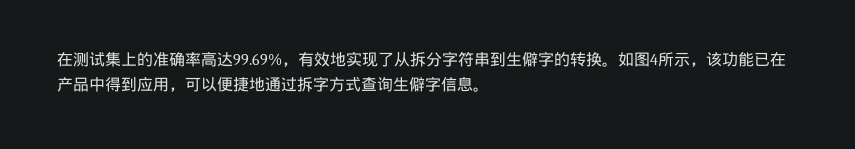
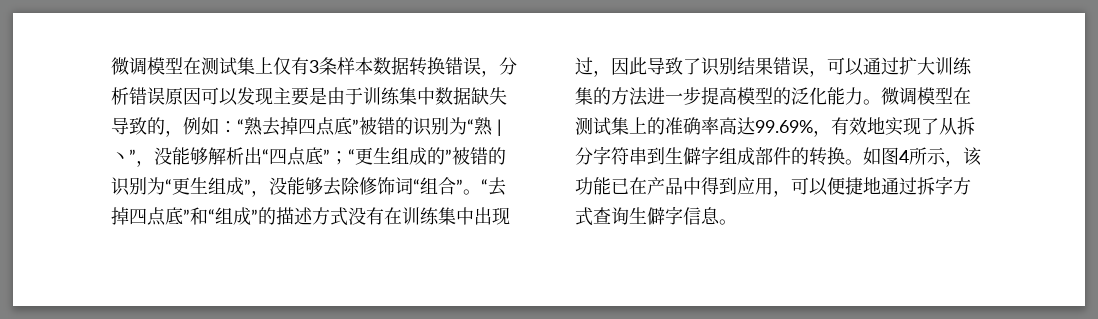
- 在测试集上的准确率高达99.69%，有效地实现了从拆分字符串到生僻字的转换。
+ 微调模型在测试集上仅有3条样本数据转换错误，分析错误原因可以发现主要是由于训练集中数据缺失导致的，例如：“熟去掉四点底”被错的识别为“熟 | 丶”，没能够解析出“四点底”；“更生组成的”被错的识别为“更生组成”，没能够去除修饰词“组合”。“去掉四点底”和“组成”的描述方式没有在训练集中出现过，因此导致了识别结果错误，可以通过扩大训练集的方法进一步提高模型的泛化能力。微调模型在测试集上的准确率高达99.69%，有效地实现了从拆分字符串到生僻字组成部件的转换。

